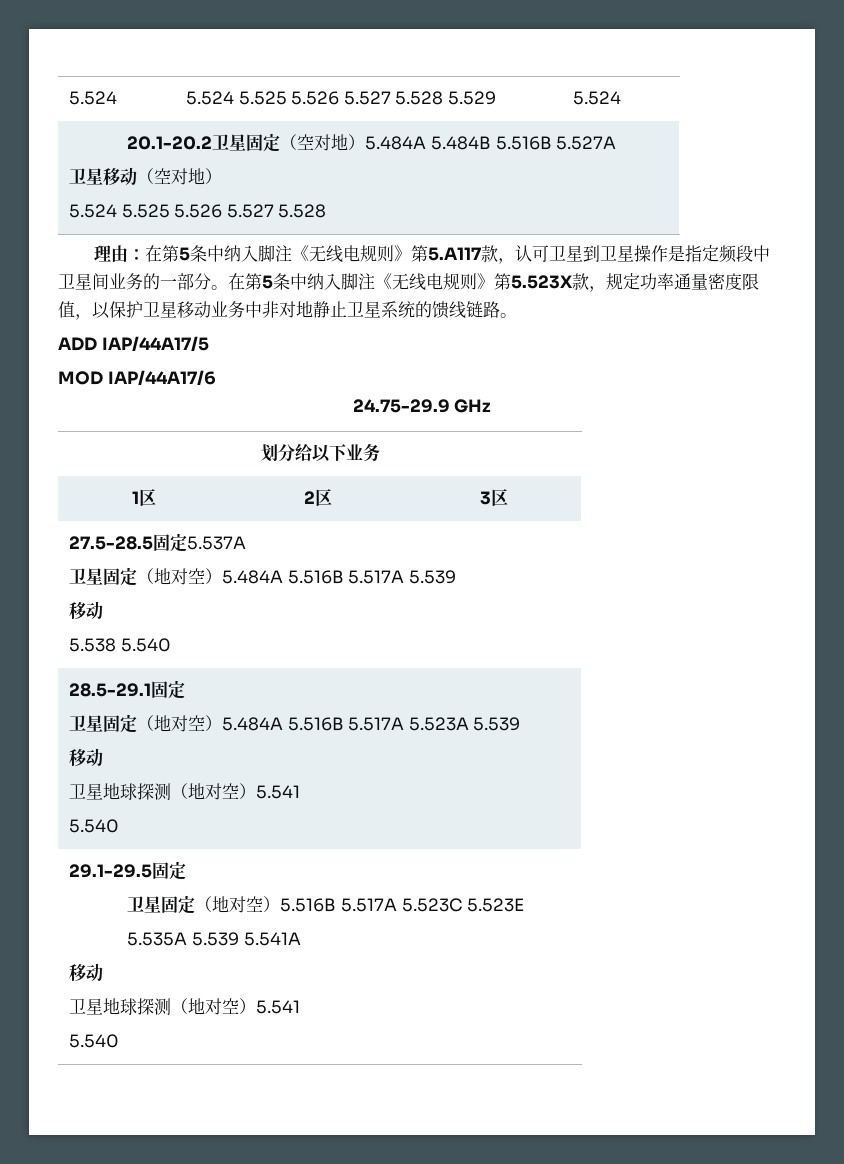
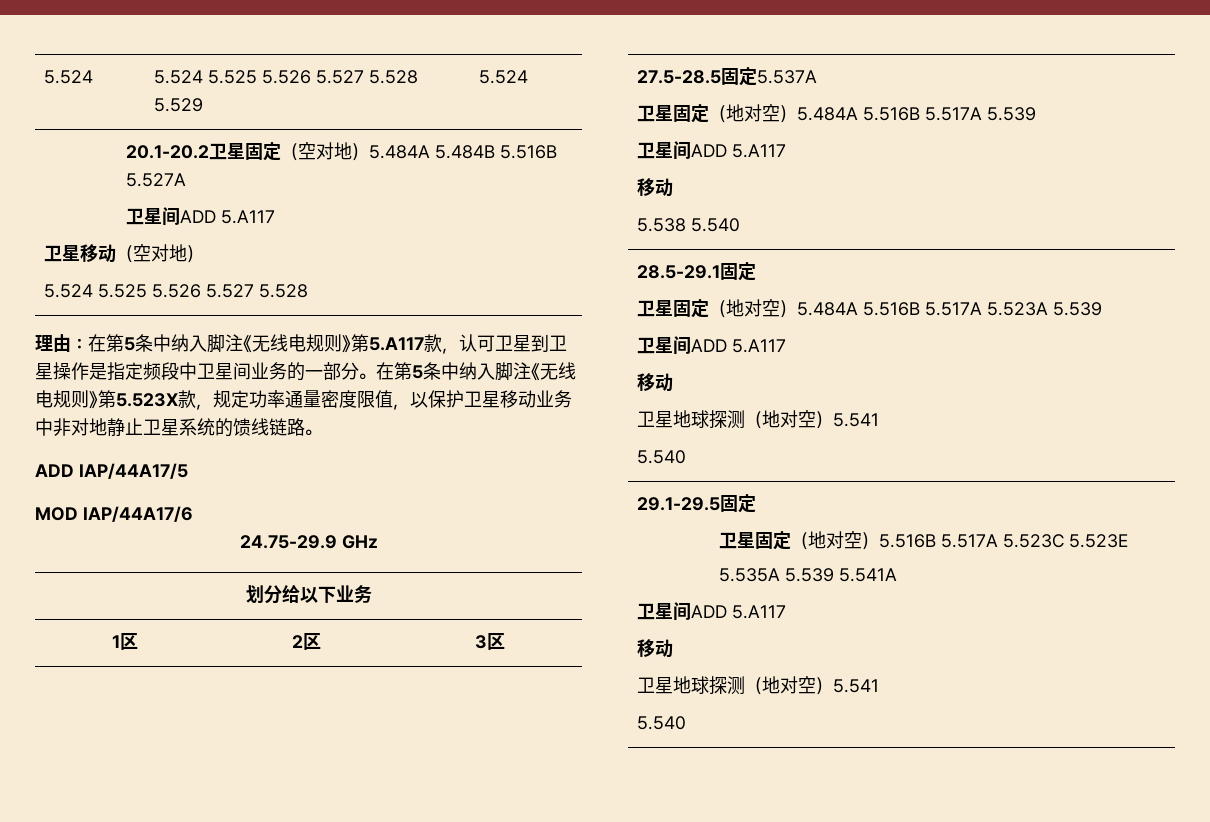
  20.1-20.2卫星固定（空对地）5.484A 5.484B 5.516B 5.527A
+ 卫星间ADD 5.A117
  27.5-28.5固定5.537A
  卫星固定（地对空）5.484A 5.516B 5.517A 5.539
+ 卫星间ADD 5.A117
  28.5-29.1固定
  卫星固定（地对空）5.484A 5.516B 5.517A 5.523A 5.539
+ 卫星间ADD 5.A117
  29.1-29.5固定
  卫星固定（地对空）5.516B 5.517A 5.523C 5.523E
  5.535A 5.539 5.541A
+ 卫星间ADD 5.A117

